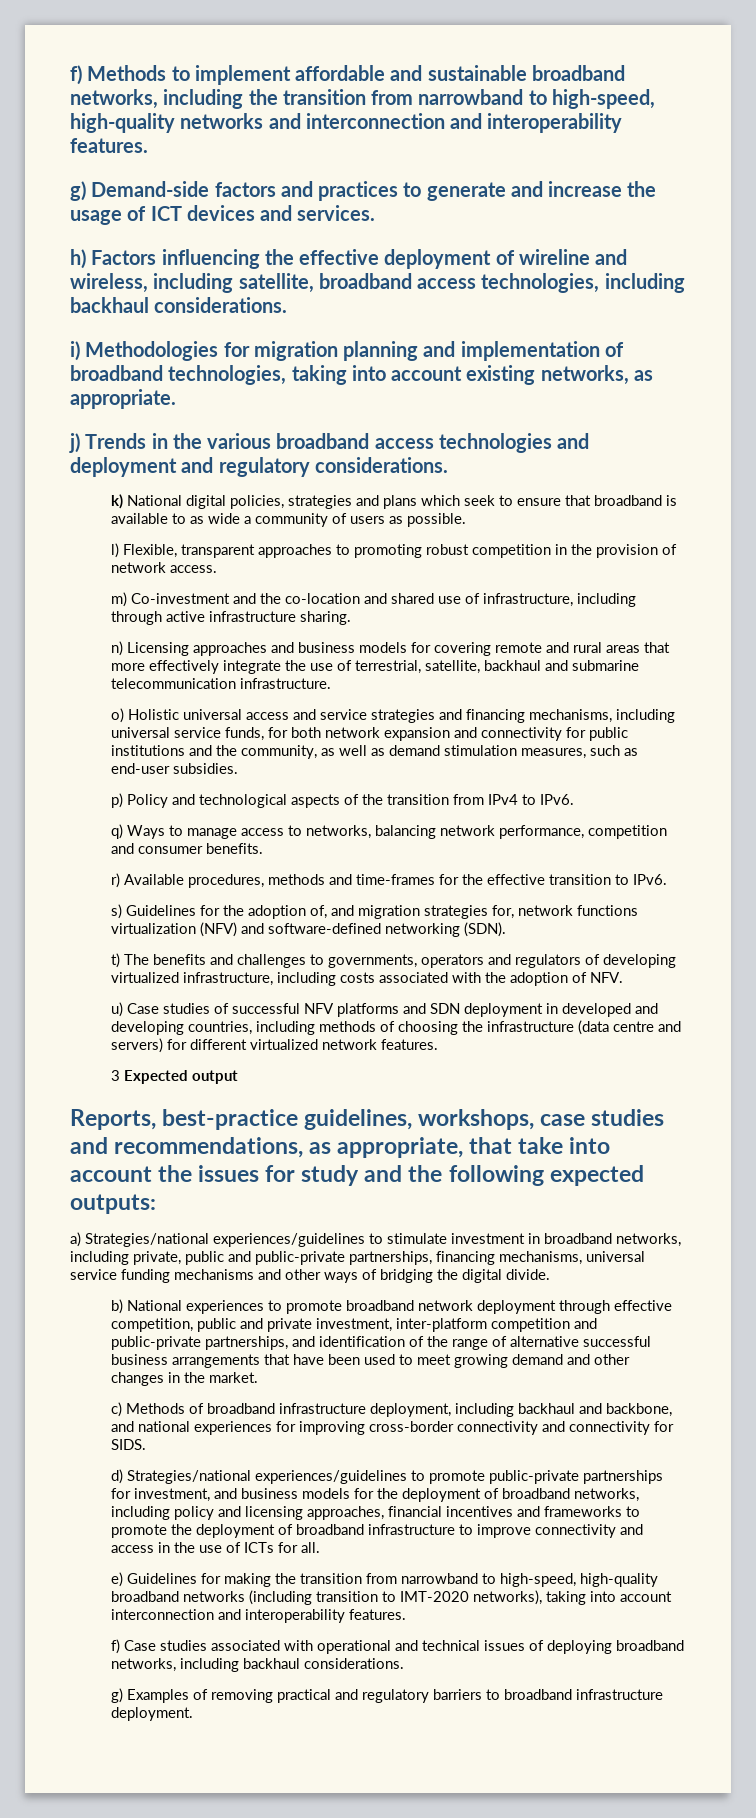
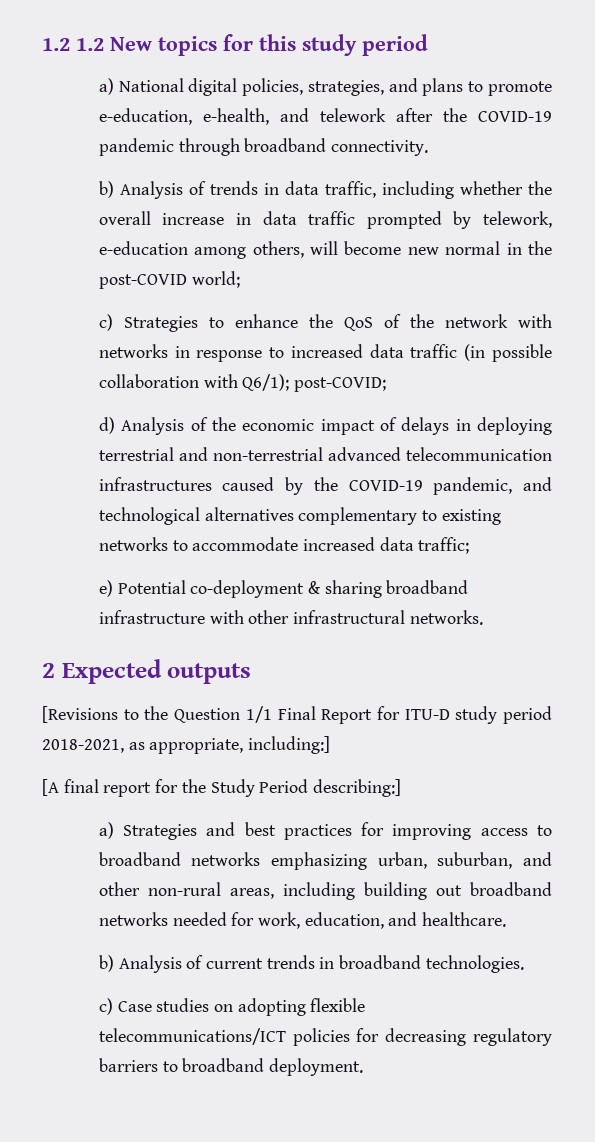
- f) Methods to implement affordable and sustainable broadband networks, including the transition from narrowband to high-speed, high-quality networks and interconnection and interoperability features.
- g) Demand-side factors and practices to generate and increase the usage of ICT devices and services.
- h) Factors influencing the effective deployment of wireline and wireless, including satellite, broadband access technologies, including backhaul considerations.
- i) Methodologies for migration planning and implementation of broadband technologies, taking into account existing networks, as appropriate.
- j) Trends in the various broadband access technologies and deployment and regulatory considerations.
- k) National digital policies, strategies and plans which seek to ensure that broadband is available to as wide a community of users as possible.
- l) Flexible, transparent approaches to promoting robust competition in the provision of network access.
- m) Co-investment and the co-location and shared use of infrastructure, including through active infrastructure sharing.
- n) Licensing approaches and business models for covering remote and rural areas that more effectively integrate the use of terrestrial, satellite, backhaul and submarine telecommunication infrastructure.
- o) Holistic universal access and service strategies and financing mechanisms, including universal service funds, for both network expansion and connectivity for public institutions and the community, as well as demand stimulation measures, such as end-user subsidies.
- p) Policy and technological aspects of the transition from IPv4 to IPv6.
- q) Ways to manage access to networks, balancing network performance, competition and consumer benefits.
- r) Available procedures, methods and time-frames for the effective transition to IPv6.
- s) Guidelines for the adoption of, and migration strategies for, network functions virtualization (NFV) and software-defined networking (SDN).
- t) The benefits and challenges to governments, operators and regulators of developing virtualized infrastructure, including costs associated with the adoption of NFV.
- u) Case studies of successful NFV platforms and SDN deployment in developed and developing countries, including methods of choosing the infrastructure (data centre and servers) for different virtualized network features.
- 3 Expected output
- Reports, best-practice guidelines, workshops, case studies and recommendations, as appropriate, that take into account the issues for study and the following expected outputs:
- a) Strategies/national experiences/guidelines to stimulate investment in broadband networks, including private, public and public-private partnerships, financing mechanisms, universal service funding mechanisms and other ways of bridging the digital divide.
- b) National experiences to promote broadband network deployment through effective competition, public and private investment, inter-platform competition and public-private partnerships, and identification of the range of alternative successful business arrangements that have been used to meet growing demand and other changes in the market.
- c) Methods of broadband infrastructure deployment, including backhaul and backbone, and national experiences for improving cross-border connectivity and connectivity for SIDS.
- d) Strategies/national experiences/guidelines to promote public-private partnerships for investment, and business models for the deployment of broadband networks, including policy and licensing approaches, financial incentives and frameworks to promote the deployment of broadband infrastructure to improve connectivity and access in the use of ICTs for all.
- e) Guidelines for making the transition from narrowband to high-speed, high-quality broadband networks (including transition to IMT-2020 networks), taking into account interconnection and interoperability features.
- f) Case studies associated with operational and technical issues of deploying broadband networks, including backhaul considerations.
- g) Examples of removing practical and regulatory barriers to broadband infrastructure deployment.
+ 1.2 1.2 New topics for this study period
+ a) National digital policies, strategies, and plans to promote e-education, e-health, and telework after the COVID-19 pandemic through broadband connectivity.
+ b) Analysis of trends in data traffic, including whether the overall increase in data traffic prompted by telework, e-education among others, will become new normal in the post-COVID world;
+ c) Strategies to enhance the QoS of the network with networks in response to increased data traffic (in possible collaboration with Q6/1); post-COVID;
+ d) Analysis of the economic impact of delays in deploying terrestrial and non-terrestrial advanced telecommunication infrastructures caused by the COVID-19 pandemic, and technological alternatives complementary to existing networks to accommodate increased data traffic;
+ e) Potential co-deployment & sharing broadband infrastructure with other infrastructural networks.
+ 2 Expected outputs
+ [Revisions to the Question 1/1 Final Report for ITU-D study period 2018-2021, as appropriate, including:]
+ [A final report for the Study Period describing:]
+ a) Strategies and best practices for improving access to broadband networks emphasizing urban, suburban, and other non-rural areas, including building out broadband networks needed for work, education, and healthcare.
+ b) Analysis of current trends in broadband technologies.
+ c) Case studies on adopting flexible telecommunications/ICT policies for decreasing regulatory barriers to broadband deployment.

